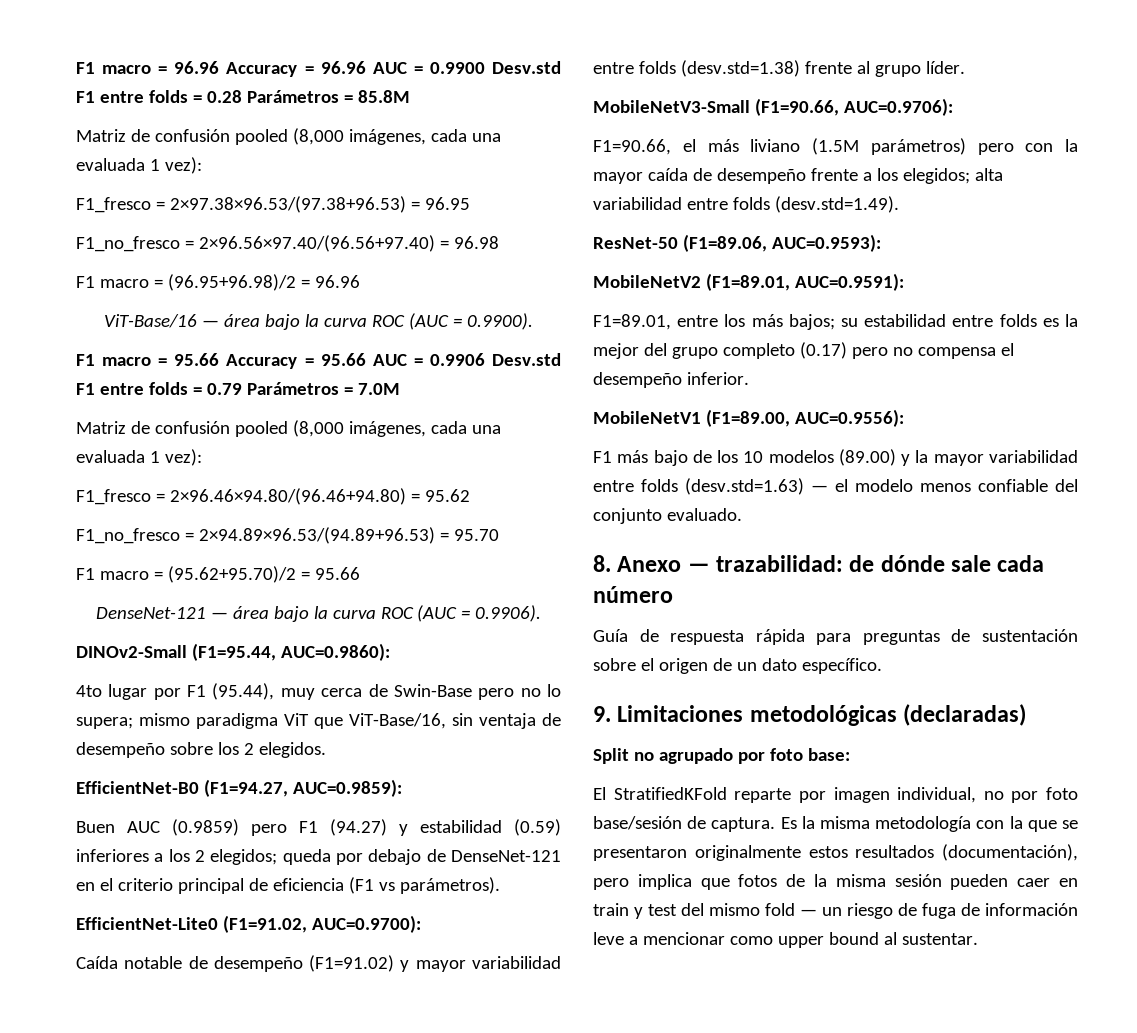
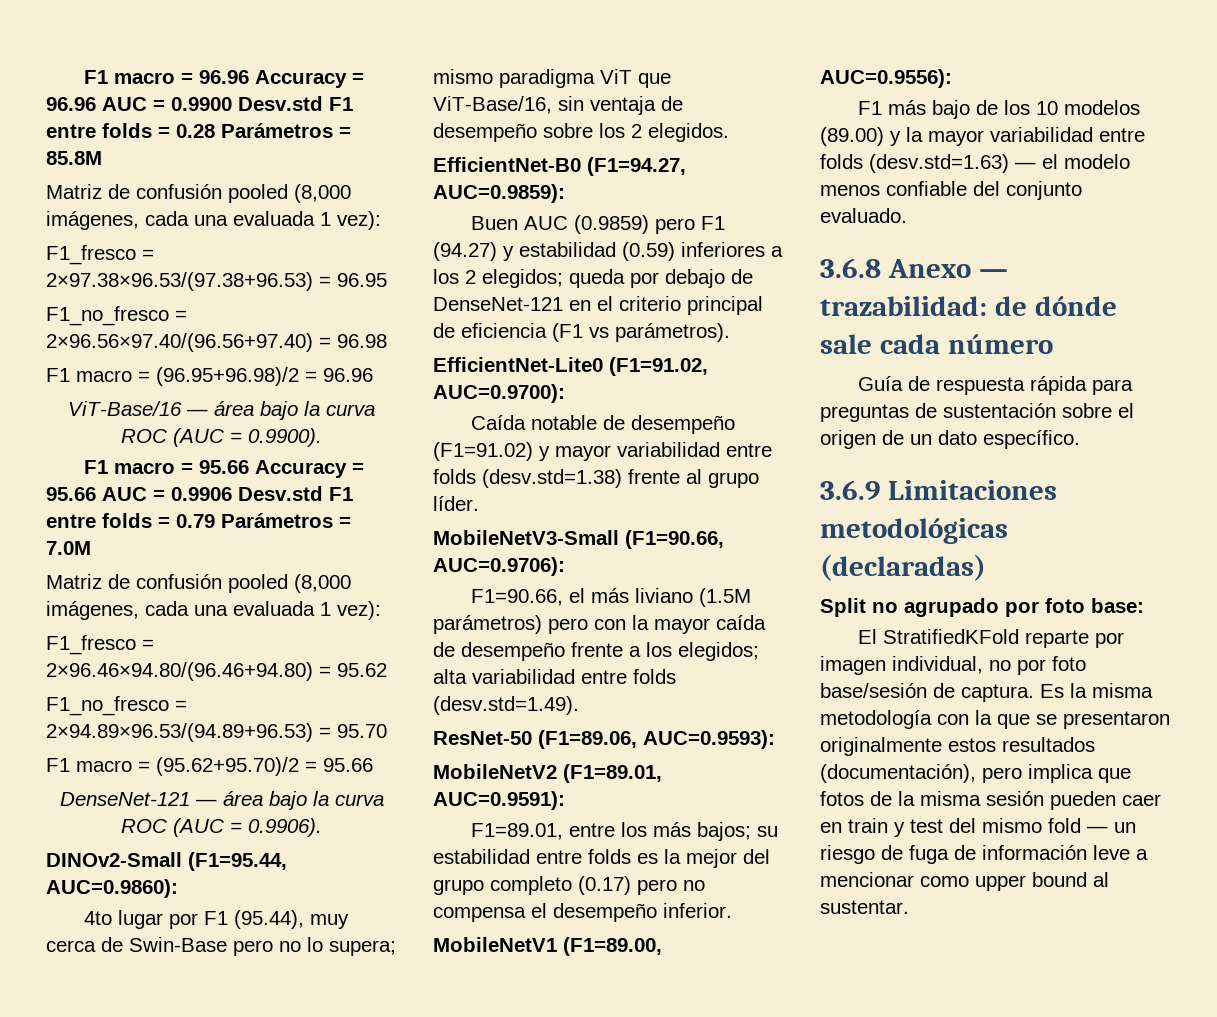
- 8. Anexo — trazabilidad: de dónde sale cada número
+ 3.6.8 Anexo — trazabilidad: de dónde sale cada número
- 9. Limitaciones metodológicas (declaradas)
+ 3.6.9 Limitaciones metodológicas (declaradas)

